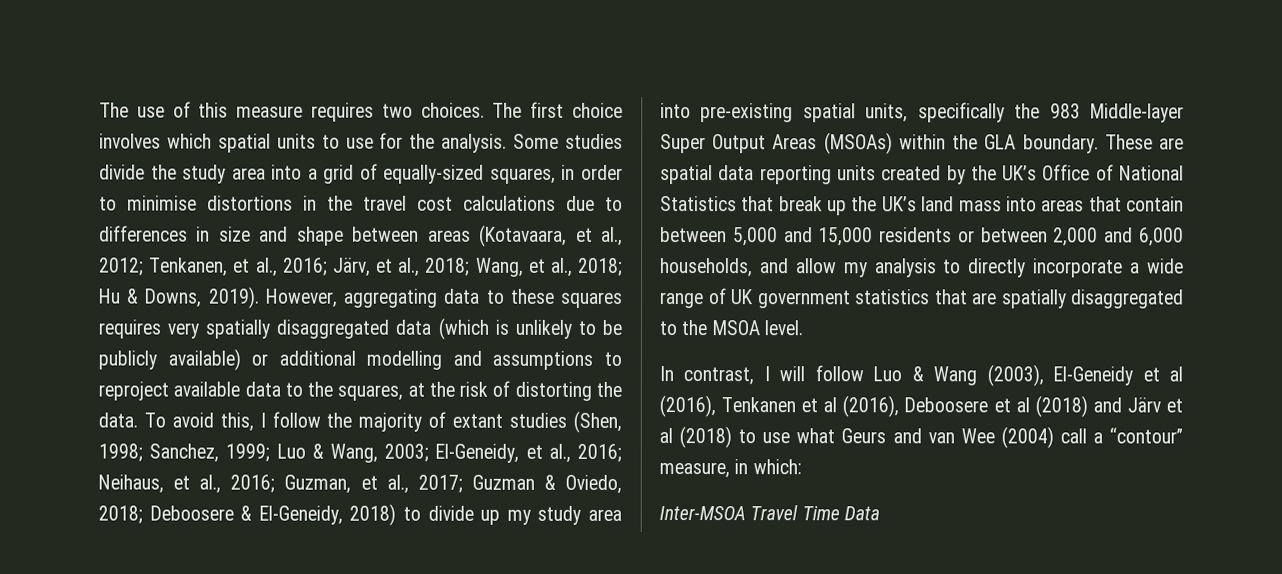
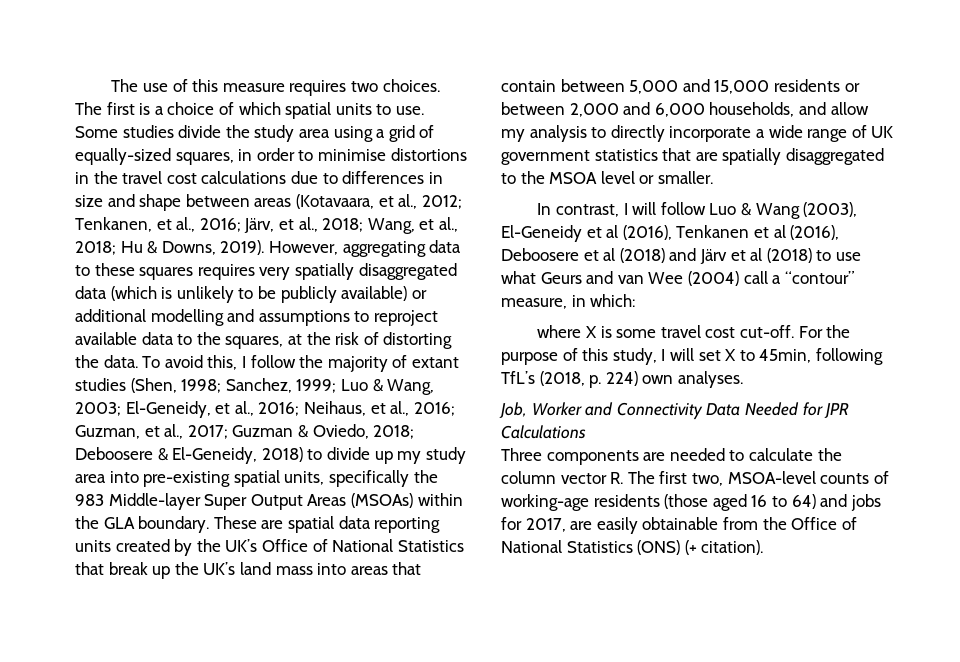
- The first choice involves which spatial units to use for the analysis.
+ The first is a choice of which spatial units to use.
- Some studies divide the study area into a grid of equally-sized squares, in order to minimise distortions in the travel cost calculations due to differences in size and shape between areas (Kotavaara, et al., 2012; Tenkanen, et al., 2016; Järv, et al., 2018; Wang, et al., 2018; Hu & Downs, 2019).
+ Some studies divide the study area using a grid of equally-sized squares, in order to minimise distortions in the travel cost calculations due to differences in size and shape between areas (Kotavaara, et al., 2012; Tenkanen, et al., 2016; Järv, et al., 2018; Wang, et al., 2018; Hu & Downs, 2019).
- These are spatial data reporting units created by the UK’s Office of National Statistics that break up the UK’s land mass into areas that contain between 5,000 and 15,000 residents or between 2,000 and 6,000 households, and allow my analysis to directly incorporate a wide range of UK government statistics that are spatially disaggregated to the MSOA level.
+ These are spatial data reporting units created by the UK’s Office of National Statistics that break up the UK’s land mass into areas that contain between 5,000 and 15,000 residents or between 2,000 and 6,000 households, and allow my analysis to directly incorporate a wide range of UK government statistics that are spatially disaggregated to the MSOA level or smaller.
- Inter-MSOA Travel Time Data
+ where X is some travel cost cut-off. For the purpose of this study, I will set X to 45min, following TfL’s (2018, p. 224) own analyses.
+ Job, Worker and Connectivity Data Needed for JPR Calculations
+ Three components are needed to calculate the column vector R. The first two, MSOA-level counts of working-age residents (those aged 16 to 64) and jobs for 2017, are easily obtainable from the Office of National Statistics (ONS) (+ citation).

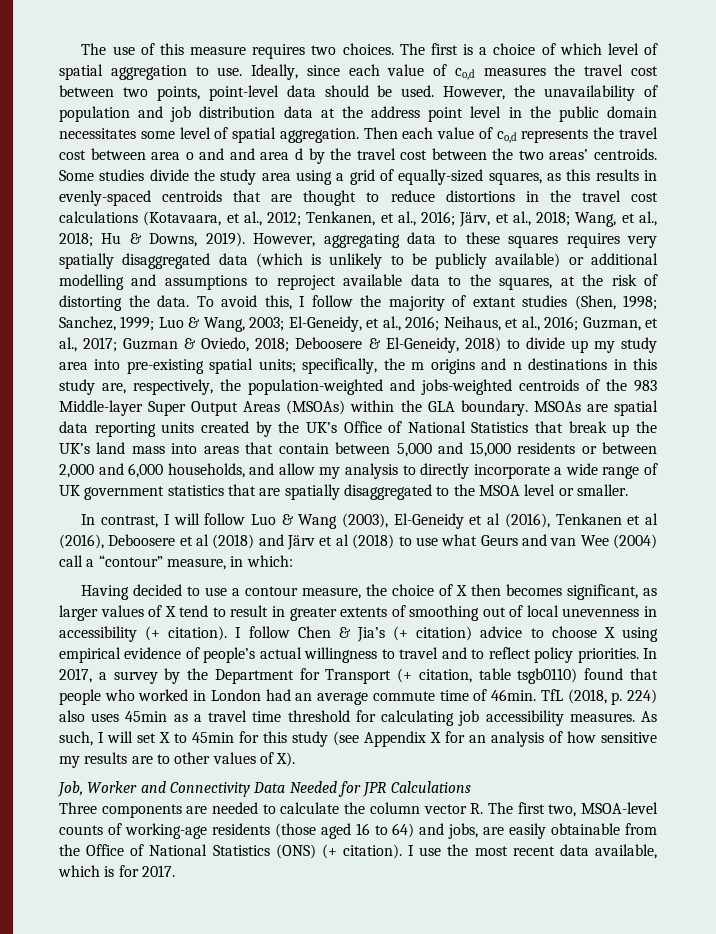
- The first is a choice of which spatial units to use.
+ The first is a choice of which level of spatial aggregation to use. Ideally, since each value of co,d measures the travel cost between two points, point-level data should be used. However, the unavailability of population and job distribution data at the address point level in the public domain necessitates some level of spatial aggregation. Then each value of co,d represents the travel cost between area o and and area d by the travel cost between the two areas’ centroids.
- Some studies divide the study area using a grid of equally-sized squares, in order to minimise distortions in the travel cost calculations due to differences in size and shape between areas (Kotavaara, et al., 2012; Tenkanen, et al., 2016; Järv, et al., 2018; Wang, et al., 2018; Hu & Downs, 2019).
+ Some studies divide the study area using a grid of equally-sized squares, as this results in evenly-spaced centroids that are thought to reduce distortions in the travel cost calculations (Kotavaara, et al., 2012; Tenkanen, et al., 2016; Järv, et al., 2018; Wang, et al., 2018; Hu & Downs, 2019).
- To avoid this, I follow the majority of extant studies (Shen, 1998; Sanchez, 1999; Luo & Wang, 2003; El-Geneidy, et al., 2016; Neihaus, et al., 2016; Guzman, et al., 2017; Guzman & Oviedo, 2018; Deboosere & El-Geneidy, 2018) to divide up my study area into pre-existing spatial units, specifically the 983 Middle-layer Super Output Areas (MSOAs) within the GLA boundary.
+ To avoid this, I follow the majority of extant studies (Shen, 1998; Sanchez, 1999; Luo & Wang, 2003; El-Geneidy, et al., 2016; Neihaus, et al., 2016; Guzman, et al., 2017; Guzman & Oviedo, 2018; Deboosere & El-Geneidy, 2018) to divide up my study area into pre-existing spatial units; specifically, the m origins and n destinations in this study are, respectively, the population-weighted and jobs-weighted centroids of the 983 Middle-layer Super Output Areas (MSOAs) within the GLA boundary.
- These are spatial data reporting units created by the UK’s Office of National Statistics that break up the UK’s land mass into areas that contain between 5,000 and 15,000 residents or between 2,000 and 6,000 households, and allow my analysis to directly incorporate a wide range of UK government statistics that are spatially disaggregated to the MSOA level or smaller.
+ MSOAs are spatial data reporting units created by the UK’s Office of National Statistics that break up the UK’s land mass into areas that contain between 5,000 and 15,000 residents or between 2,000 and 6,000 households, and allow my analysis to directly incorporate a wide range of UK government statistics that are spatially disaggregated to the MSOA level or smaller.
- where X is some travel cost cut-off. For the purpose of this study, I will set X to 45min, following TfL’s (2018, p. 224) own analyses.
+ Having decided to use a contour measure, the choice of X then becomes significant, as larger values of X tend to result in greater extents of smoothing out of local unevenness in accessibility (+ citation). I follow Chen & Jia’s (+ citation) advice to choose X using empirical evidence of people’s actual willingness to travel and to reflect policy priorities. In 2017, a survey by the Department for Transport (+ citation, table tsgb0110) found that people who worked in London had an average commute time of 46min. TfL (2018, p. 224) also uses 45min as a travel time threshold for calculating job accessibility measures. As such, I will set X to 45min for this study (see Appendix X for an analysis of how sensitive my results are to other values of X).
- Three components are needed to calculate the column vector R. The first two, MSOA-level counts of working-age residents (those aged 16 to 64) and jobs for 2017, are easily obtainable from the Office of National Statistics (ONS) (+ citation).
+ Three components are needed to calculate the column vector R. The first two, MSOA-level counts of working-age residents (those aged 16 to 64) and jobs, are easily obtainable from the Office of National Statistics (ONS) (+ citation).
+ I use the most recent data available, which is for 2017.

